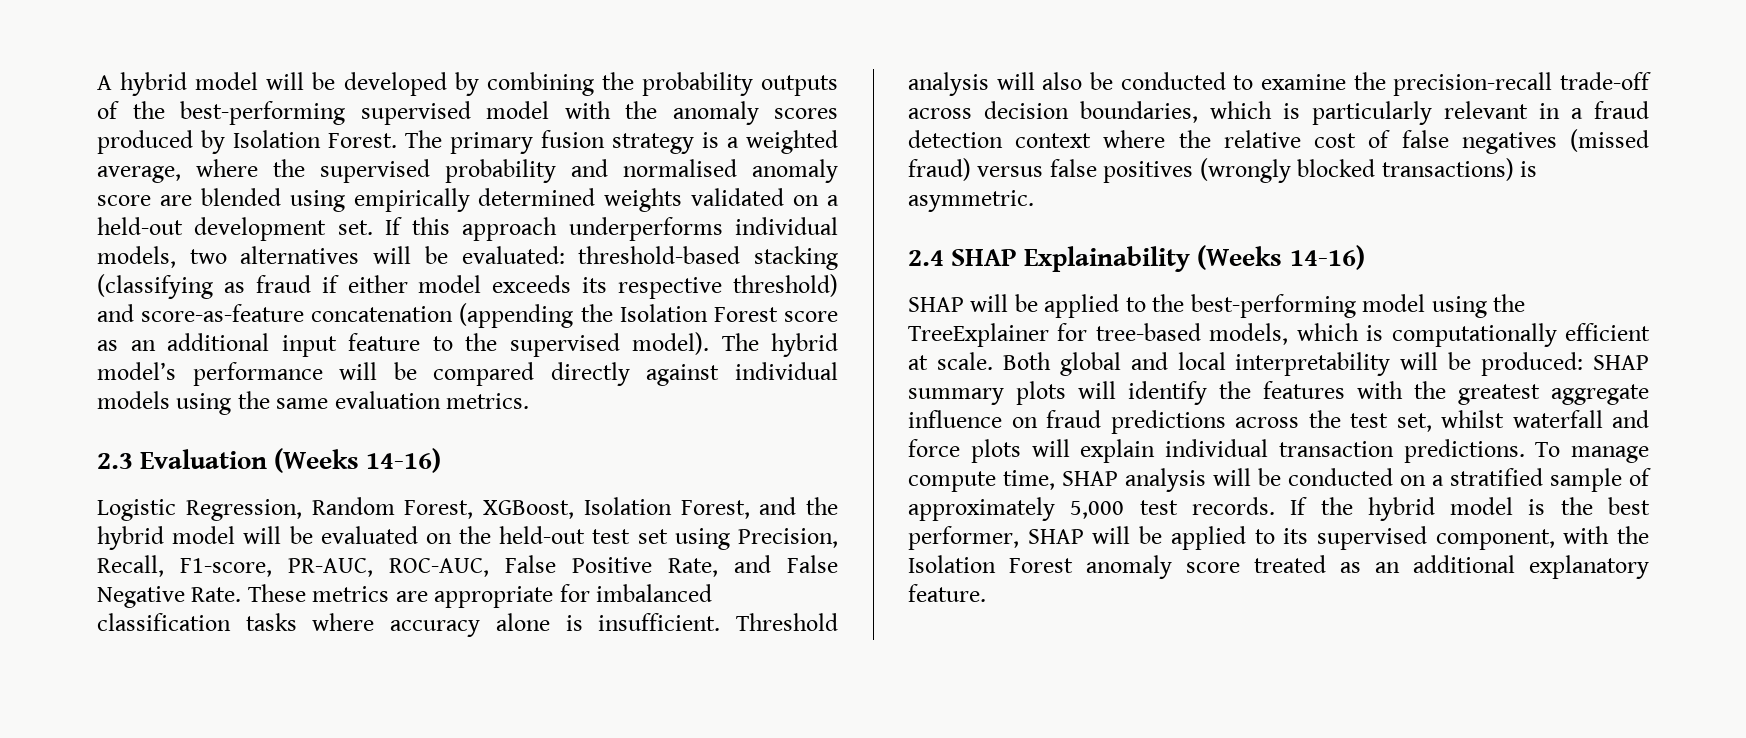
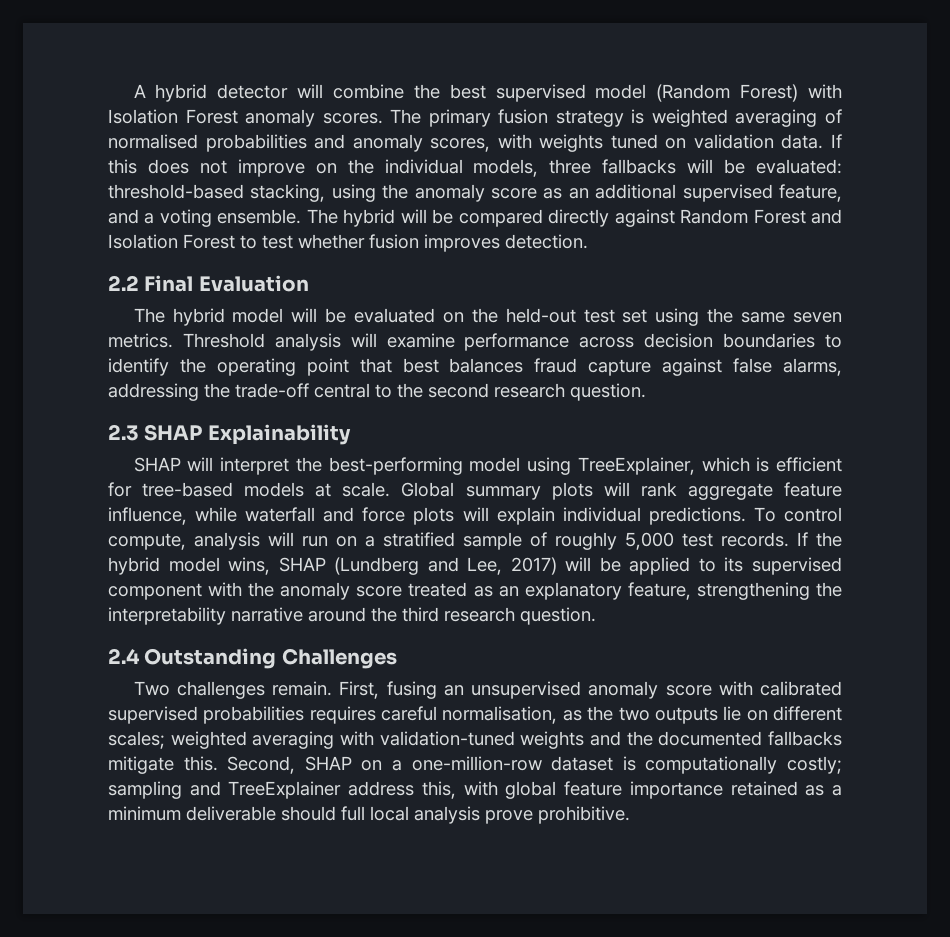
- A hybrid model will be developed by combining the probability outputs of the best-performing supervised model with the anomaly scores produced by Isolation Forest.
+ A hybrid detector will combine the best supervised model (Random Forest) with Isolation Forest anomaly scores.
- The primary fusion strategy is a weighted average, where the supervised probability and normalised anomaly score are blended using empirically determined weights validated on a held-out development set. If this approach underperforms individual models, two alternatives will be evaluated: threshold-based stacking (classifying as fraud if either model exceeds its respective threshold) and score-as-feature concatenation (appending the Isolation Forest score as an additional input feature to the supervised model). The hybrid model’s performance will be compared directly against individual models using the same evaluation metrics.
- 2.3 Evaluation (Weeks 14-16)
- Logistic Regression, Random Forest, XGBoost, Isolation Forest, and the hybrid model will be evaluated on the held-out test set using Precision, Recall, F1-score, PR-AUC, ROC-AUC, False Positive Rate, and False Negative Rate. These metrics are appropriate for imbalanced classification tasks where accuracy alone is insufficient. Threshold analysis will also be conducted to examine the precision-recall trade-off across decision boundaries, which is particularly relevant in a fraud detection context where the relative cost of false negatives (missed fraud) versus false positives (wrongly blocked transactions) is asymmetric.
- 2.4 SHAP Explainability (Weeks 14-16)
- SHAP will be applied to the best-performing model using the TreeExplainer for tree-based models, which is computationally efficient at scale. Both global and local interpretability will be produced: SHAP summary plots will identify the features with the greatest aggregate influence on fraud predictions across the test set, whilst waterfall and force plots will explain individual transaction predictions.
+ The primary fusion strategy is weighted averaging of normalised probabilities and anomaly scores, with weights tuned on validation data. If this does not improve on the individual models, three fallbacks will be evaluated: threshold-based stacking, using the anomaly score as an additional supervised feature, and a voting ensemble. The hybrid will be compared directly against Random Forest and Isolation Forest to test whether fusion improves detection.
+ 2.2 Final Evaluation
+ The hybrid model will be evaluated on the held-out test set using the same seven metrics. Threshold analysis will examine performance across decision boundaries to identify the operating point that best balances fraud capture against false alarms, addressing the trade-off central to the second research question.
+ 2.3 SHAP Explainability
+ SHAP will interpret the best-performing model using TreeExplainer, which is efficient for tree-based models at scale. Global summary plots will rank aggregate feature influence, while waterfall and force plots will explain individual predictions.
- To manage compute time, SHAP analysis will be conducted on a stratified sample of approximately 5,000 test records.
+ To control compute, analysis will run on a stratified sample of roughly 5,000 test records.
- If the hybrid model is the best performer, SHAP will be applied to its supervised component, with the Isolation Forest anomaly score treated as an additional explanatory feature.
+ If the hybrid model wins, SHAP (Lundberg and Lee, 2017) will be applied to its supervised component with the anomaly score treated as an explanatory feature, strengthening the interpretability narrative around the third research question.
+ 2.4 Outstanding Challenges
+ Two challenges remain. First, fusing an unsupervised anomaly score with calibrated supervised probabilities requires careful normalisation, as the two outputs lie on different scales; weighted averaging with validation-tuned weights and the documented fallbacks mitigate this. Second, SHAP on a one-million-row dataset is computationally costly; sampling and TreeExplainer address this, with global feature importance retained as a minimum deliverable should full local analysis prove prohibitive.

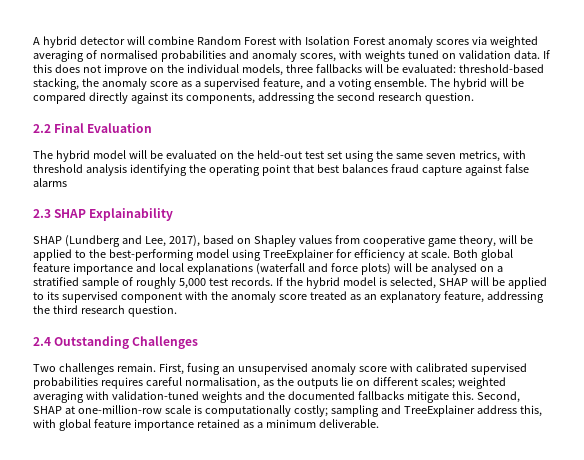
- A hybrid detector will combine the best supervised model (Random Forest) with Isolation Forest anomaly scores. The primary fusion strategy is weighted averaging of normalised probabilities and anomaly scores, with weights tuned on validation data.
+ A hybrid detector will combine Random Forest with Isolation Forest anomaly scores via weighted averaging of normalised probabilities and anomaly scores, with weights tuned on validation data.
- If this does not improve on the individual models, three fallbacks will be evaluated: threshold-based stacking, using the anomaly score as an additional supervised feature, and a voting ensemble.
+ If this does not improve on the individual models, three fallbacks will be evaluated: threshold-based stacking, the anomaly score as a supervised feature, and a voting ensemble.
- The hybrid will be compared directly against Random Forest and Isolation Forest to test whether fusion improves detection.
+ The hybrid will be compared directly against its components, addressing the second research question.
- The hybrid model will be evaluated on the held-out test set using the same seven metrics. Threshold analysis will examine performance across decision boundaries to identify the operating point that best balances fraud capture against false alarms, addressing the trade-off central to the second research question.
+ The hybrid model will be evaluated on the held-out test set using the same seven metrics, with threshold analysis identifying the operating point that best balances fraud capture against false alarms
  2.3 SHAP Explainability
- SHAP will interpret the best-performing model using TreeExplainer, which is efficient for tree-based models at scale. Global summary plots will rank aggregate feature influence, while waterfall and force plots will explain individual predictions. To control compute, analysis will run on a stratified sample of roughly 5,000 test records.
+ SHAP (Lundberg and Lee, 2017), based on Shapley values from cooperative game theory, will be applied to the best-performing model using TreeExplainer for efficiency at scale. Both global feature importance and local explanations (waterfall and force plots) will be analysed on a stratified sample of roughly 5,000 test records.
- If the hybrid model wins, SHAP (Lundberg and Lee, 2017) will be applied to its supervised component with the anomaly score treated as an explanatory feature, strengthening the interpretability narrative around the third research question.
+ If the hybrid model is selected, SHAP will be applied to its supervised component with the anomaly score treated as an explanatory feature, addressing the third research question.
- First, fusing an unsupervised anomaly score with calibrated supervised probabilities requires careful normalisation, as the two outputs lie on different scales; weighted averaging with validation-tuned weights and the documented fallbacks mitigate this.
+ First, fusing an unsupervised anomaly score with calibrated supervised probabilities requires careful normalisation, as the outputs lie on different scales; weighted averaging with validation-tuned weights and the documented fallbacks mitigate this.
- Second, SHAP on a one-million-row dataset is computationally costly; sampling and TreeExplainer address this, with global feature importance retained as a minimum deliverable should full local analysis prove prohibitive.
+ Second, SHAP at one-million-row scale is computationally costly; sampling and TreeExplainer address this, with global feature importance retained as a minimum deliverable.

